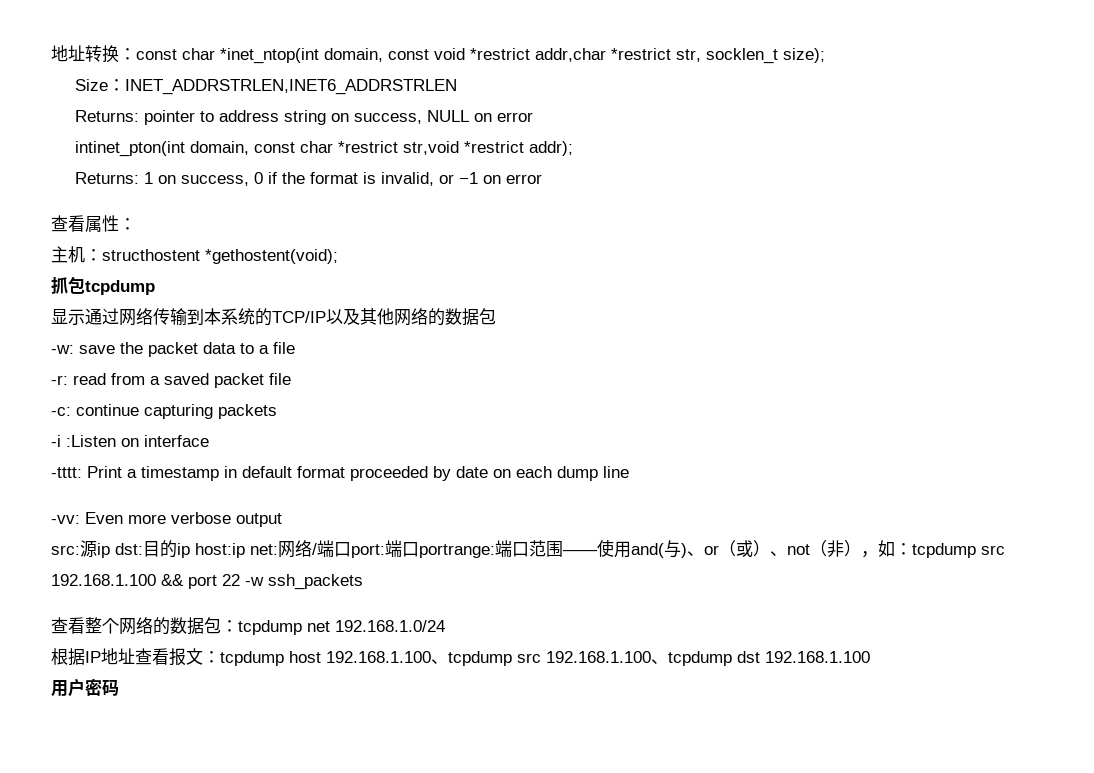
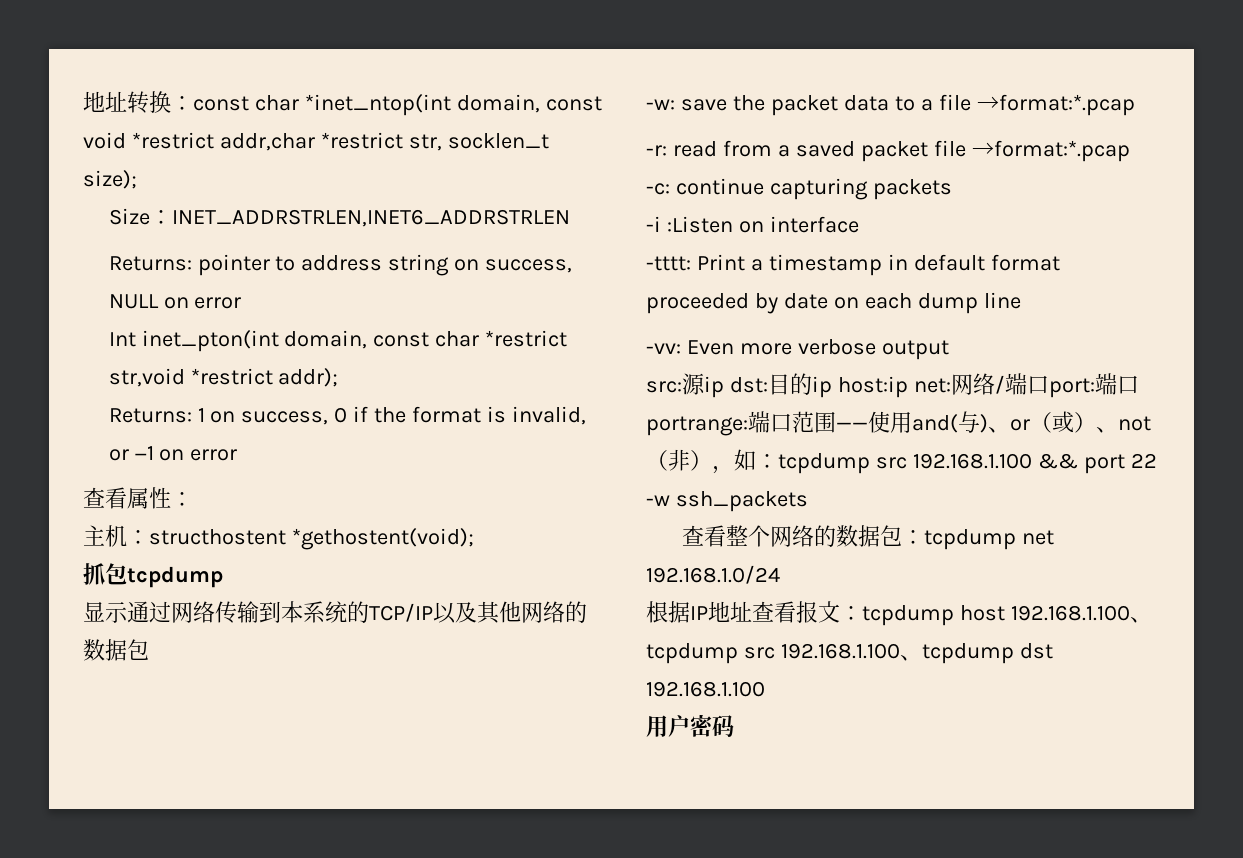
- intinet_pton(int domain, const char *restrict str,void *restrict addr);
+ Int inet_pton(int domain, const char *restrict str,void *restrict addr);
- -w: save the packet data to a file
+ -w: save the packet data to a file →format:*.pcap
- -r: read from a saved packet file
+ -r: read from a saved packet file →format:*.pcap

